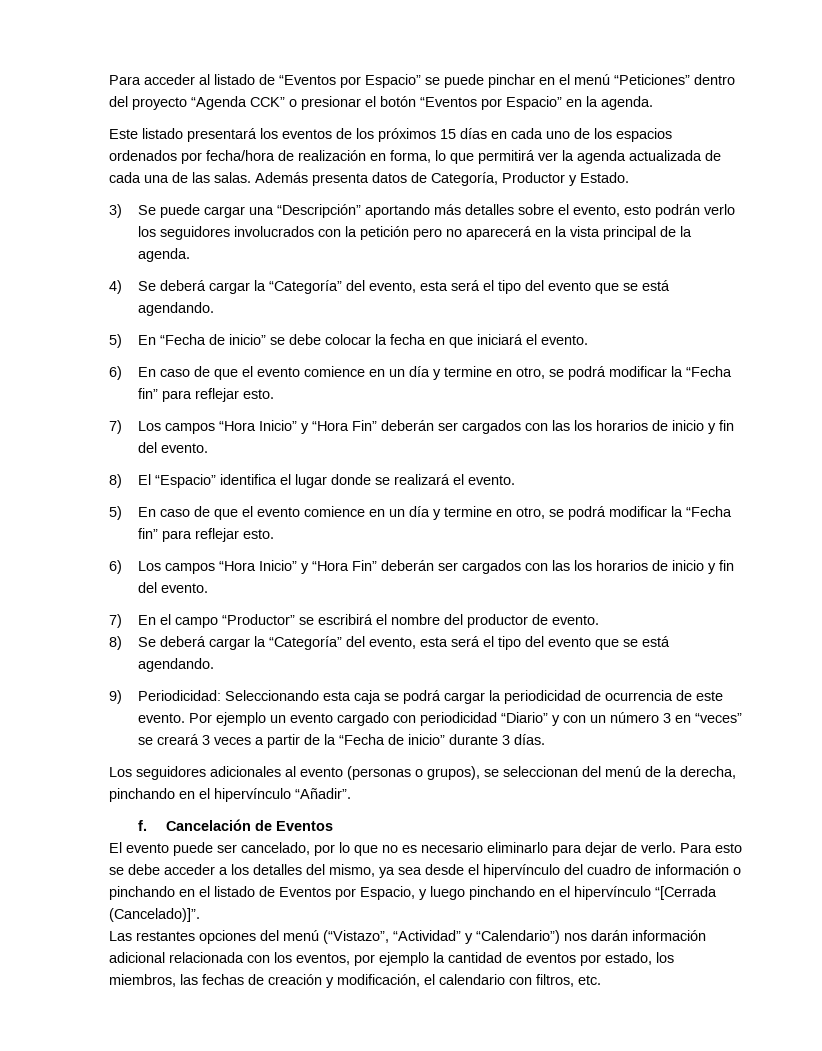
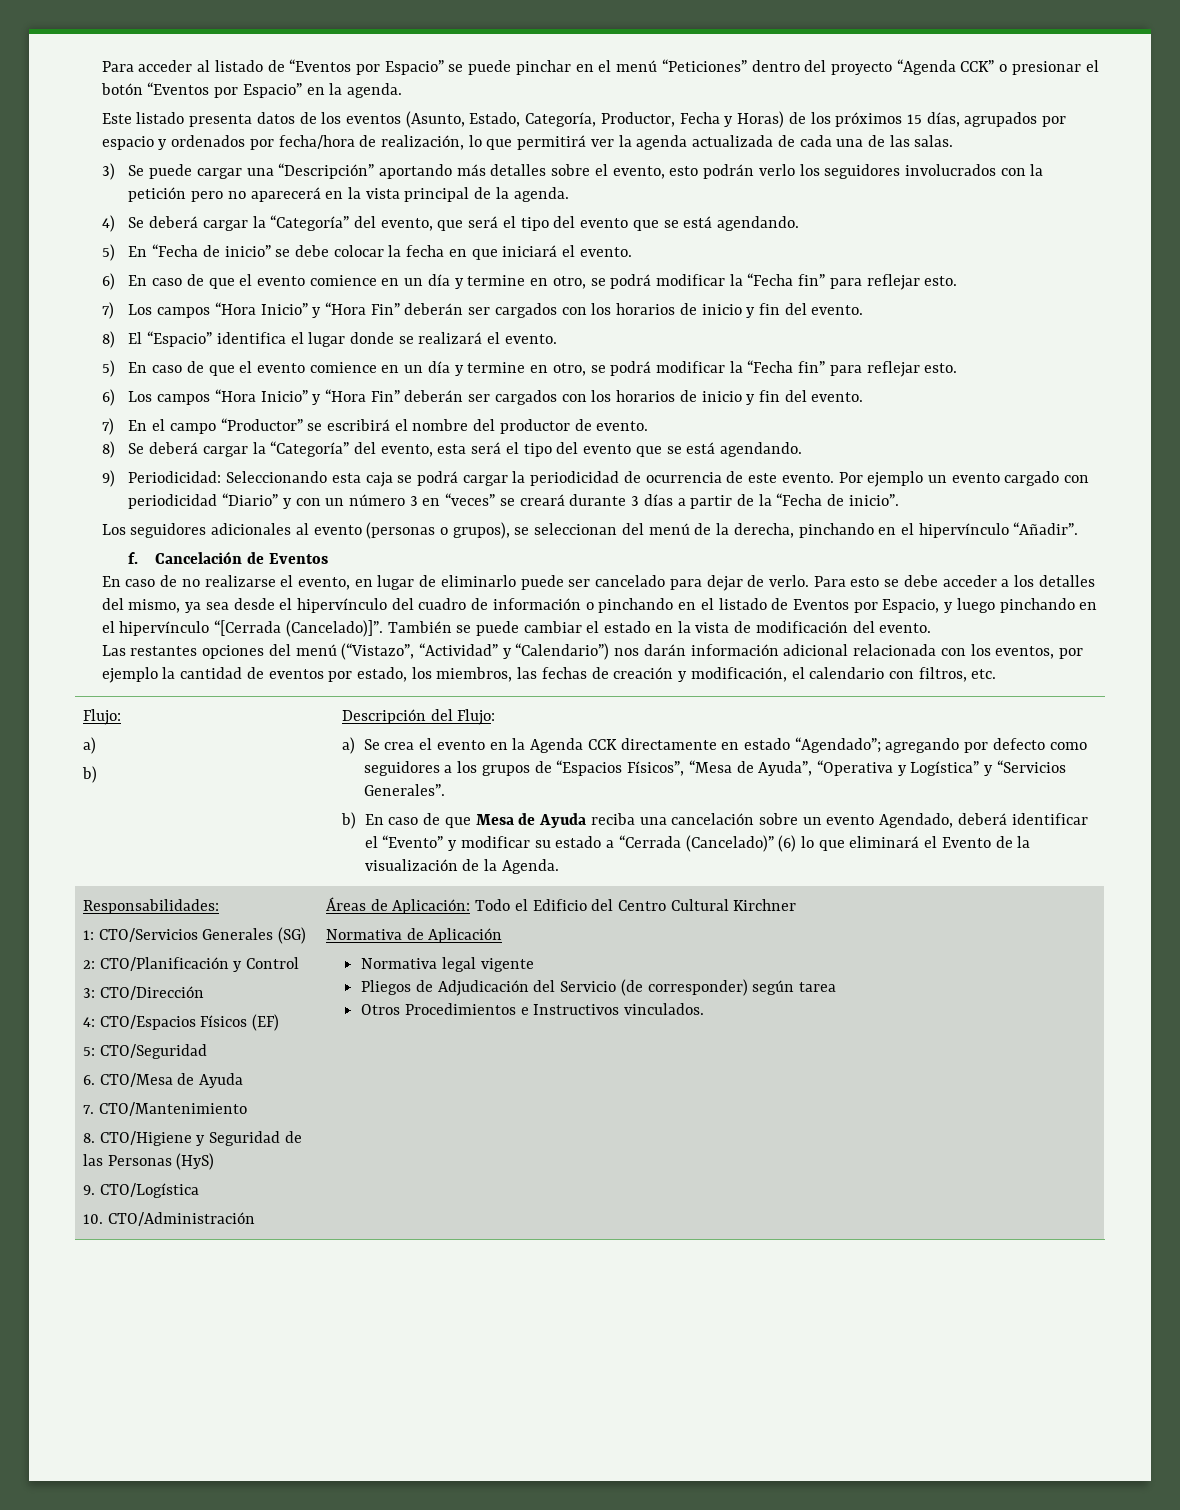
- Este listado presentará los eventos de los próximos 15 días en cada uno de los espacios ordenados por fecha/hora de realización en forma, lo que permitirá ver la agenda actualizada de cada una de las salas. Además presenta datos de Categoría, Productor y Estado.
+ Este listado presenta datos de los eventos (Asunto, Estado, Categoría, Productor, Fecha y Horas) de los próximos 15 días, agrupados por espacio y ordenados por fecha/hora de realización, lo que permitirá ver la agenda actualizada de cada una de las salas.
- 4) Se deberá cargar la “Categoría” del evento, esta será el tipo del evento que se está agendando.
+ 4) Se deberá cargar la “Categoría” del evento, que será el tipo del evento que se está agendando.
- 7) Los campos “Hora Inicio” y “Hora Fin” deberán ser cargados con las los horarios de inicio y fin del evento.
+ 7) Los campos “Hora Inicio” y “Hora Fin” deberán ser cargados con los horarios de inicio y fin del evento.
- 6) Los campos “Hora Inicio” y “Hora Fin” deberán ser cargados con las los horarios de inicio y fin del evento.
+ 6) Los campos “Hora Inicio” y “Hora Fin” deberán ser cargados con los horarios de inicio y fin del evento.
- Por ejemplo un evento cargado con periodicidad “Diario” y con un número 3 en “veces” se creará 3 veces a partir de la “Fecha de inicio” durante 3 días.
+ Por ejemplo un evento cargado con periodicidad “Diario” y con un número 3 en “veces” se creará durante 3 días a partir de la “Fecha de inicio”.
- El evento puede ser cancelado, por lo que no es necesario eliminarlo para dejar de verlo.
+ En caso de no realizarse el evento, en lugar de eliminarlo puede ser cancelado para dejar de verlo.
+ También se puede cambiar el estado en la vista de modificación del evento.
  Las restantes opciones del menú (“Vistazo”, “Actividad” y “Calendario”) nos darán información adicional relacionada con los eventos, por ejemplo la cantidad de eventos por estado, los miembros, las fechas de creación y modificación, el calendario con filtros, etc.
+ Flujo:
+ a)
+ b) | Descripción del Flujo:
+ a) Se crea el evento en la Agenda CCK directamente en estado “Agendado”; agregando por defecto como seguidores a los grupos de “Espacios Físicos”, “Mesa de Ayuda”, “Operativa y Logística” y “Servicios Generales”.
+ b) En caso de que Mesa de Ayuda reciba una cancelación sobre un evento Agendado, deberá identificar el “Evento” y modificar su estado a “Cerrada (Cancelado)” (6) lo que eliminará el Evento de la visualización de la Agenda.
+ Responsabilidades:
+ 1: CTO/Servicios Generales (SG)
+ 2: CTO/Planificación y Control
+ 3: CTO/Dirección
+ 4: CTO/Espacios Físicos (EF)
+ 5: CTO/Seguridad
+ 6. CTO/Mesa de Ayuda
+ 7. CTO/Mantenimiento
+ 8. CTO/Higiene y Seguridad de las Personas (HyS)
+ 9. CTO/Logística
+ 10. CTO/Administración | Áreas de Aplicación: Todo el Edificio del Centro Cultural Kirchner
+ Normativa de Aplicación
+ Normativa legal vigente
+ Pliegos de Adjudicación del Servicio (de corresponder) según tarea
+ Otros Procedimientos e Instructivos vinculados.

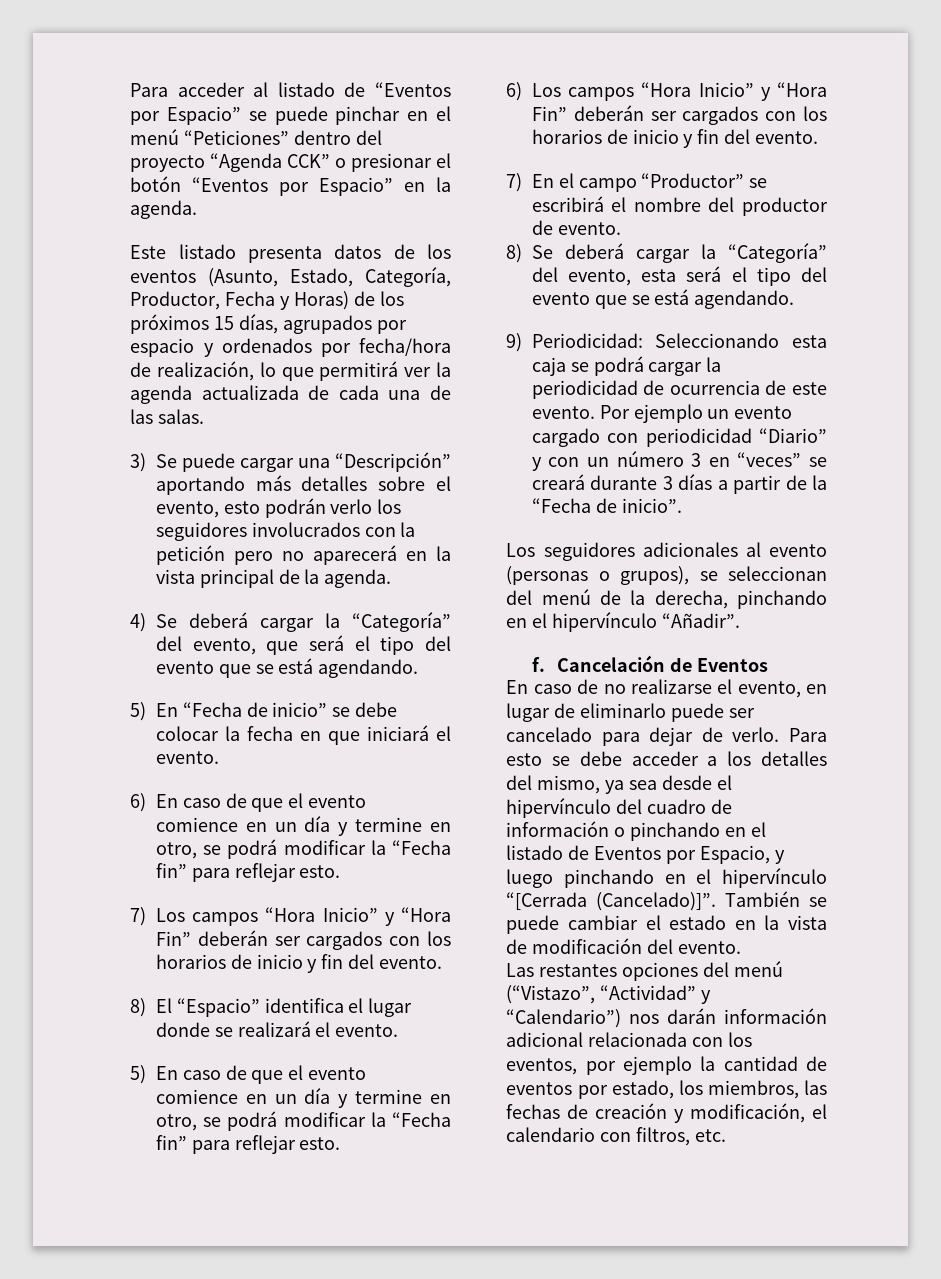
  Las restantes opciones del menú (“Vistazo”, “Actividad” y “Calendario”) nos darán información adicional relacionada con los eventos, por ejemplo la cantidad de eventos por estado, los miembros, las fechas de creación y modificación, el calendario con filtros, etc.
- Flujo:
- a)
- b) | Descripción del Flujo:
- a) Se crea el evento en la Agenda CCK directamente en estado “Agendado”; agregando por defecto como seguidores a los grupos de “Espacios Físicos”, “Mesa de Ayuda”, “Operativa y Logística” y “Servicios Generales”.
- b) En caso de que Mesa de Ayuda reciba una cancelación sobre un evento Agendado, deberá identificar el “Evento” y modificar su estado a “Cerrada (Cancelado)” (6) lo que eliminará el Evento de la visualización de la Agenda.
- Responsabilidades:
- 1: CTO/Servicios Generales (SG)
- 2: CTO/Planificación y Control
- 3: CTO/Dirección
- 4: CTO/Espacios Físicos (EF)
- 5: CTO/Seguridad
- 6. CTO/Mesa de Ayuda
- 7. CTO/Mantenimiento
- 8. CTO/Higiene y Seguridad de las Personas (HyS)
- 9. CTO/Logística
- 10. CTO/Administración | Áreas de Aplicación: Todo el Edificio del Centro Cultural Kirchner
- Normativa de Aplicación
- Normativa legal vigente
- Pliegos de Adjudicación del Servicio (de corresponder) según tarea
- Otros Procedimientos e Instructivos vinculados.

